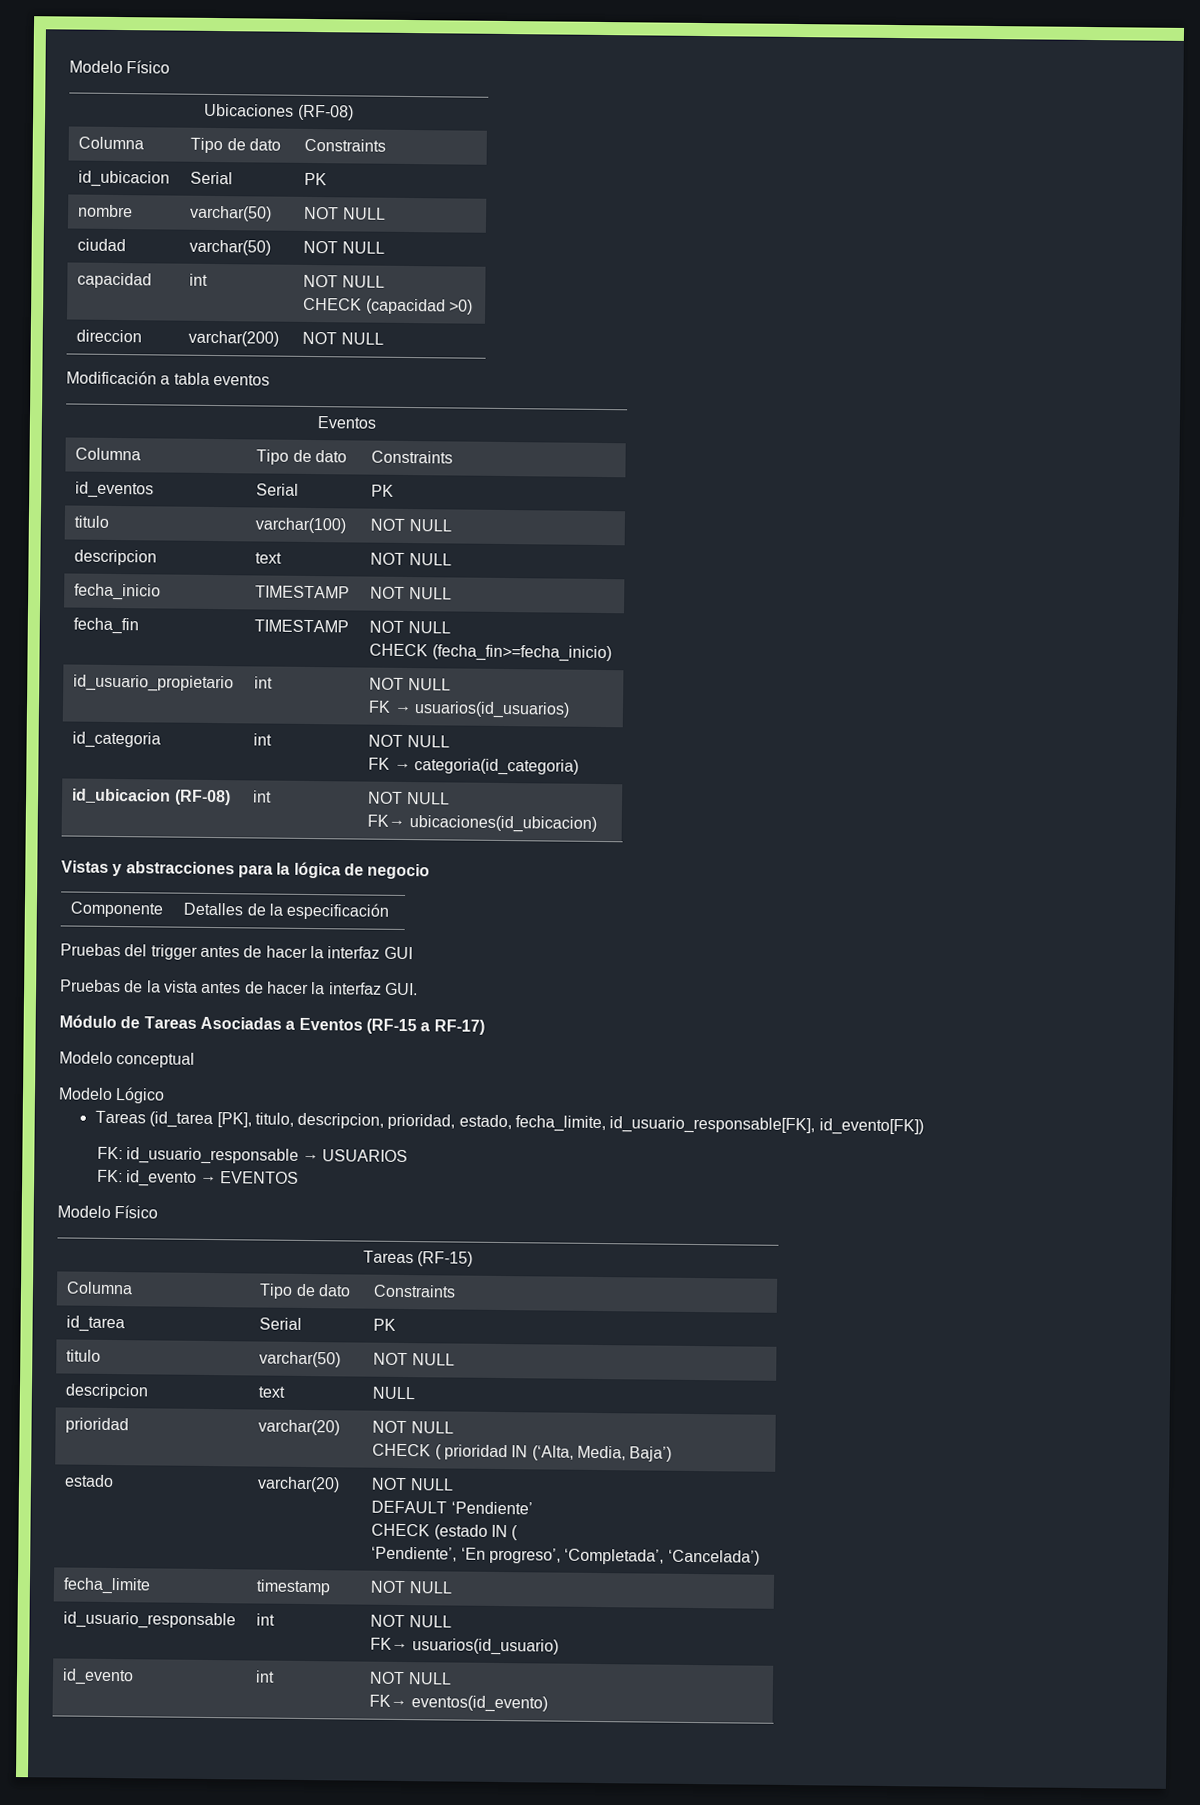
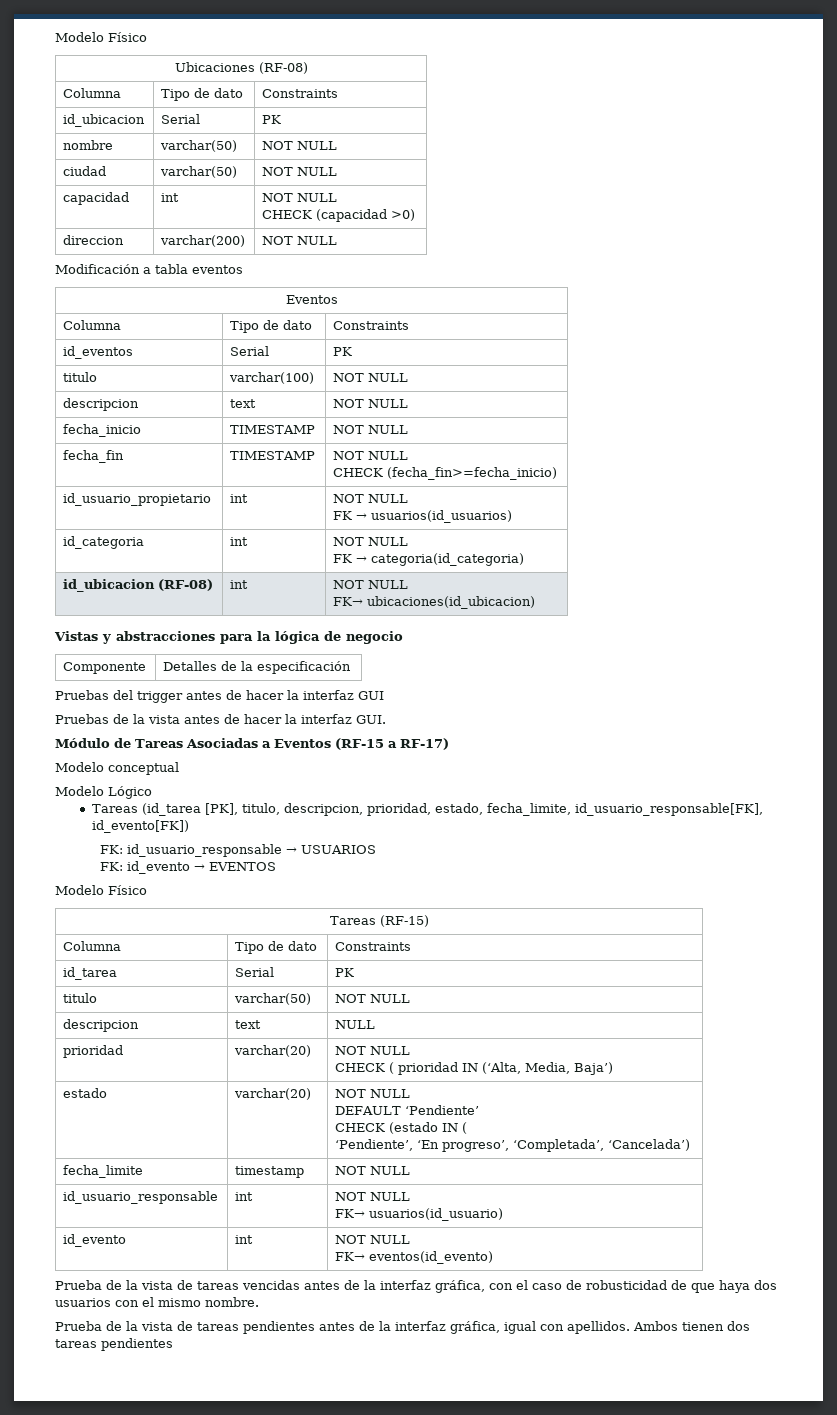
+ Prueba de la vista de tareas vencidas antes de la interfaz gráfica, con el caso de robusticidad de que haya dos usuarios con el mismo nombre.
+ Prueba de la vista de tareas pendientes antes de la interfaz gráfica, igual con apellidos. Ambos tienen dos tareas pendientes

